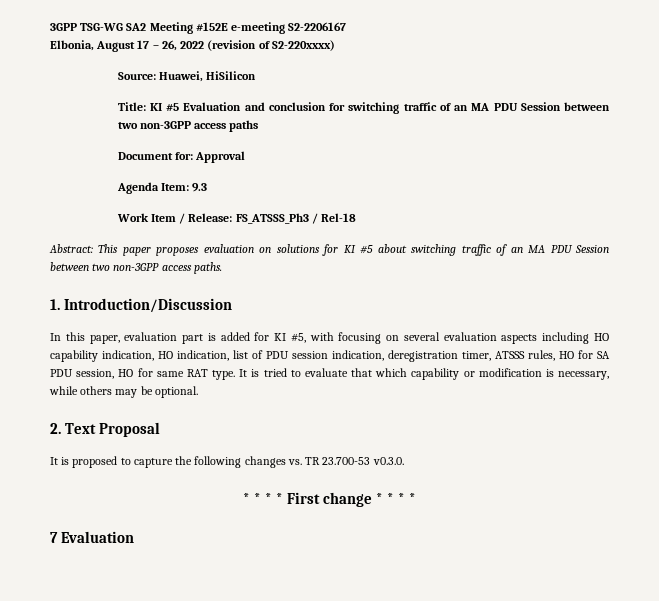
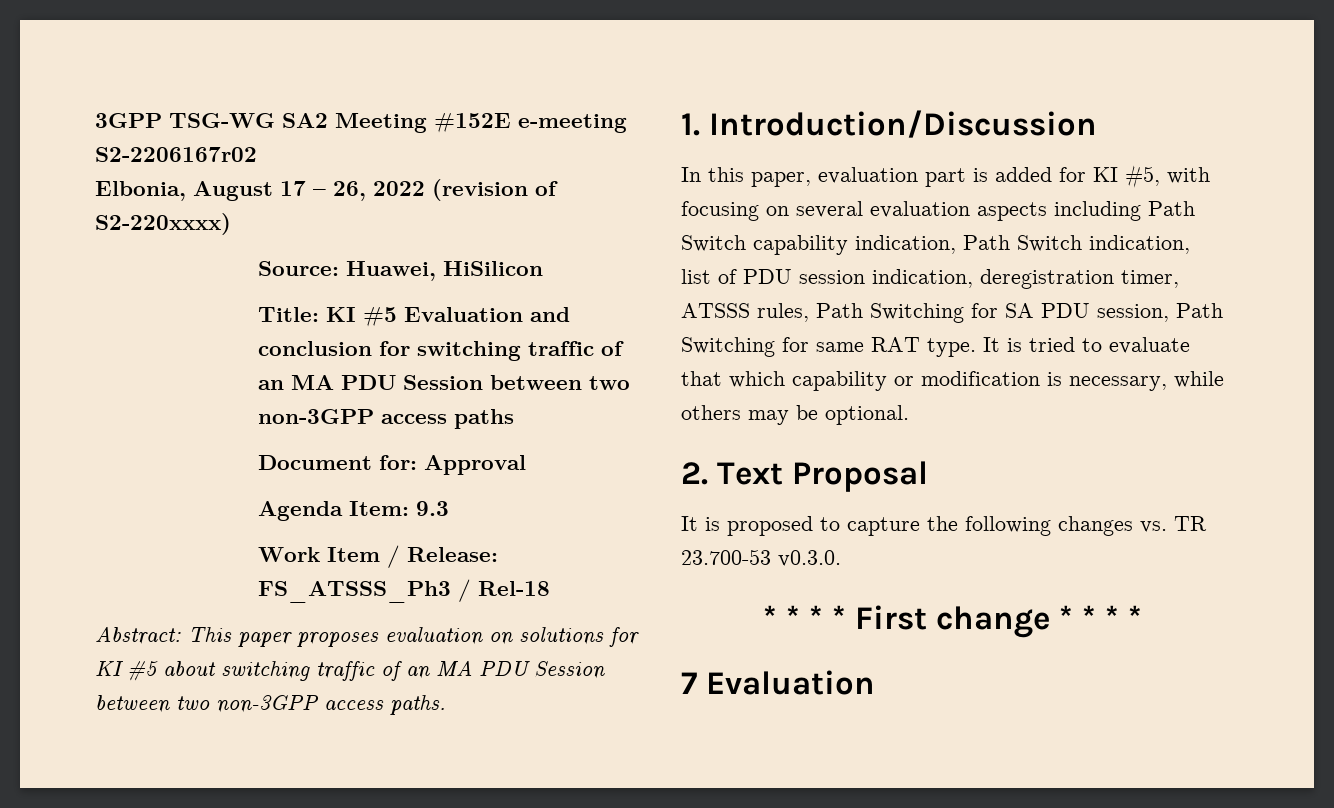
- 3GPP TSG-WG SA2 Meeting #152E e-meeting S2-2206167
+ 3GPP TSG-WG SA2 Meeting #152E e-meeting S2-2206167r02
- In this paper, evaluation part is added for KI #5, with focusing on several evaluation aspects including HO capability indication, HO indication, list of PDU session indication, deregistration timer, ATSSS rules, HO for SA PDU session, HO for same RAT type.
+ In this paper, evaluation part is added for KI #5, with focusing on several evaluation aspects including Path Switch capability indication, Path Switch indication, list of PDU session indication, deregistration timer, ATSSS rules, Path Switching for SA PDU session, Path Switching for same RAT type.

